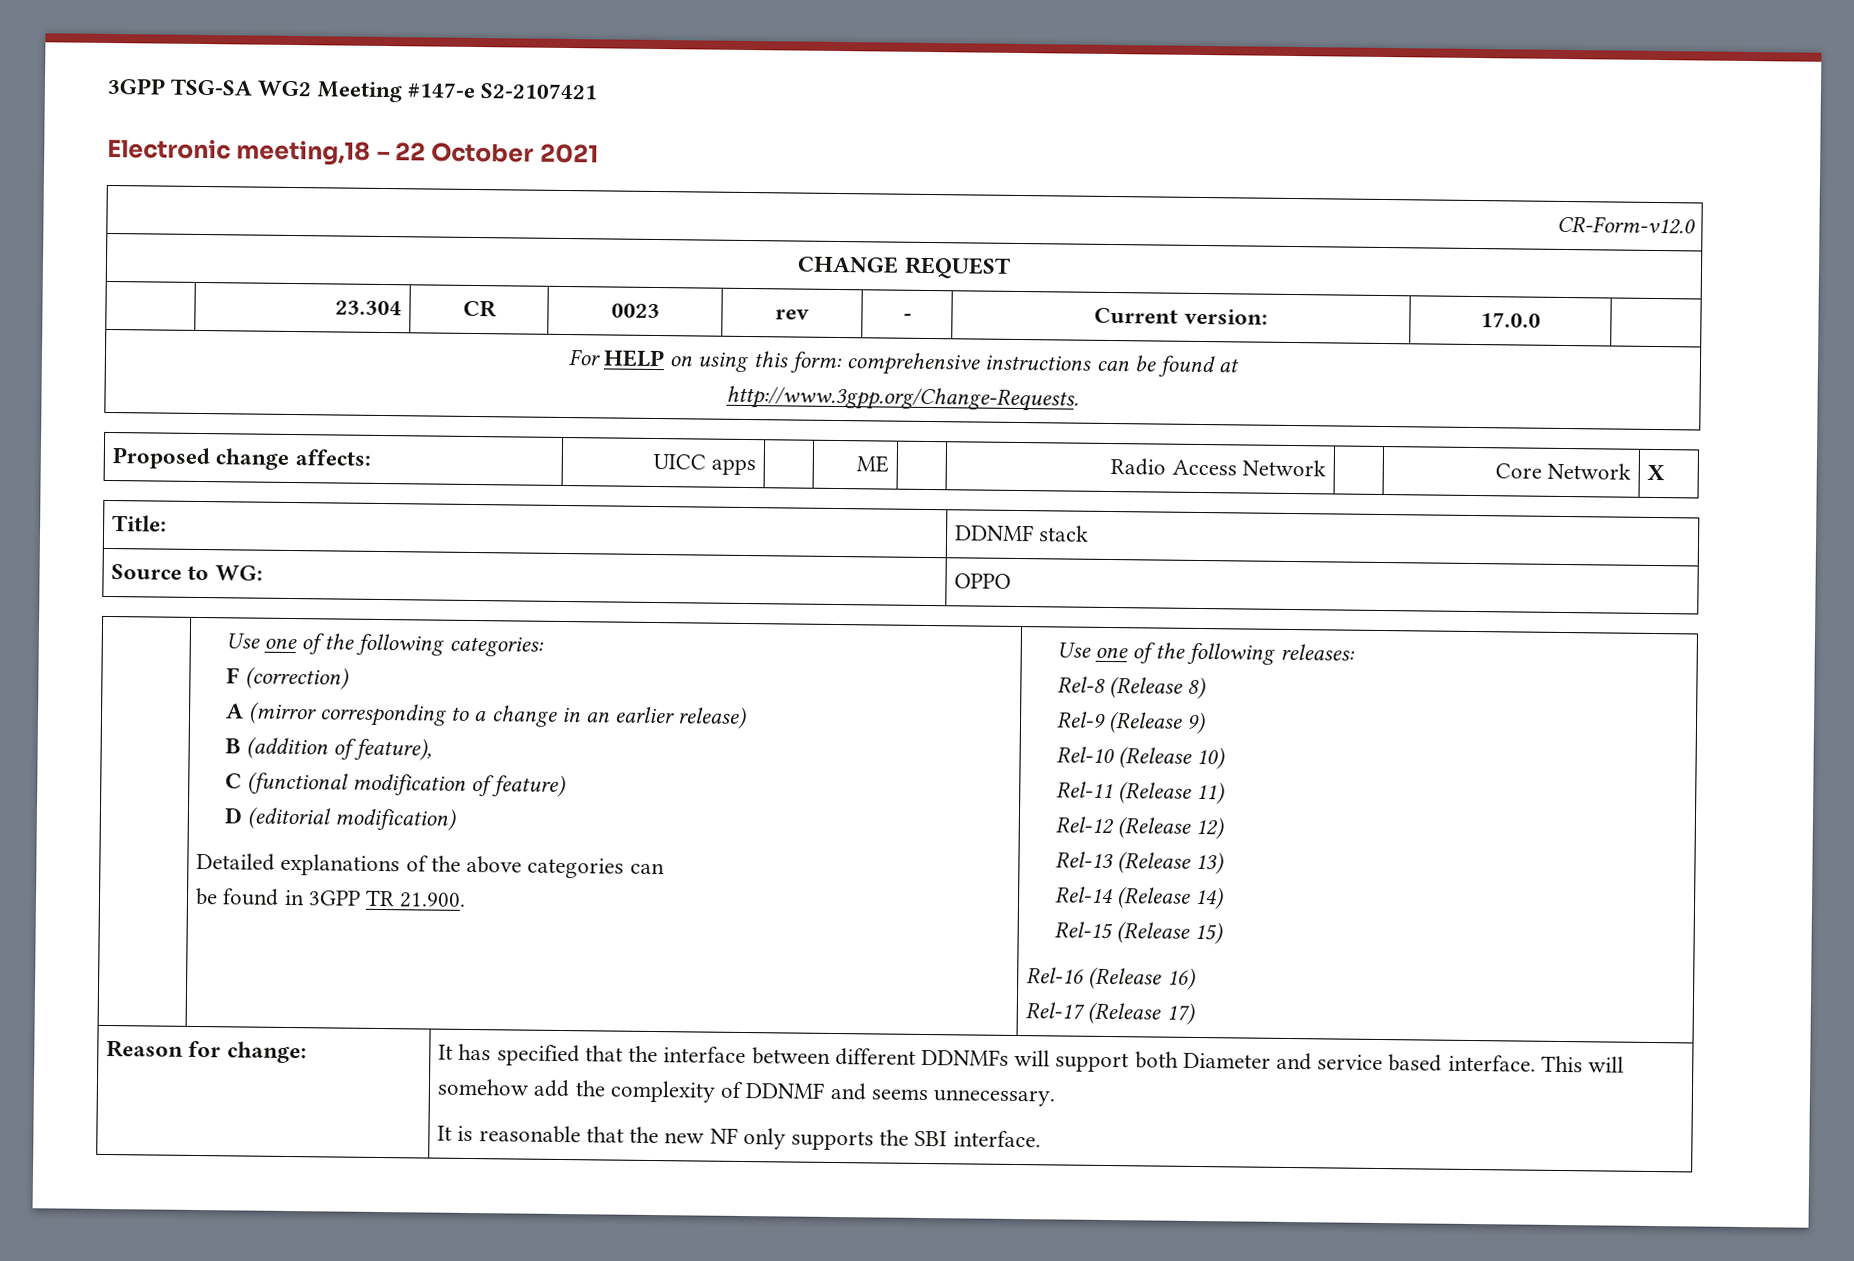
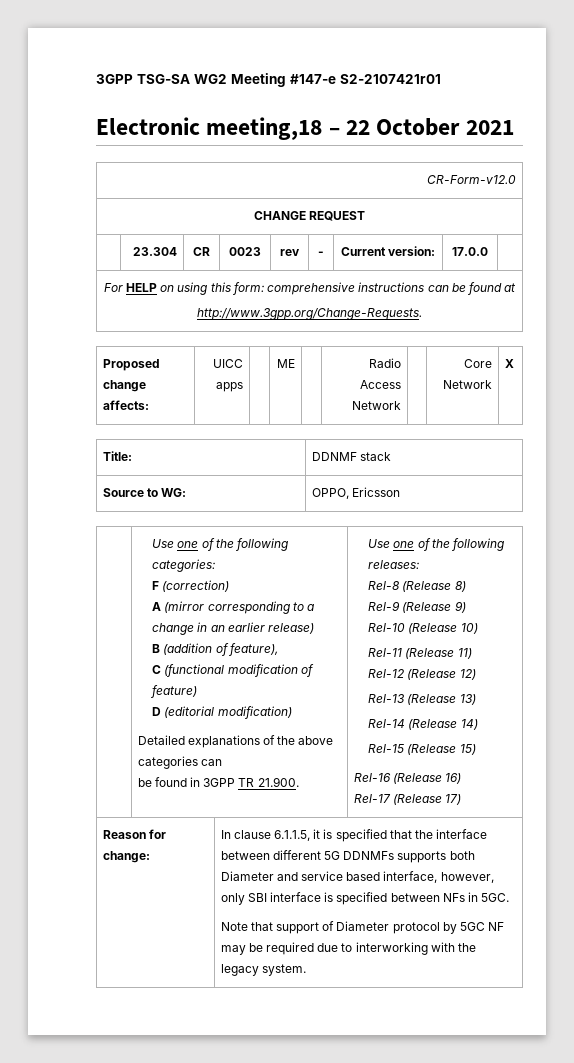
- 3GPP TSG-SA WG2 Meeting #147-e S2-2107421
+ 3GPP TSG-SA WG2 Meeting #147-e S2-2107421r01
- Source to WG: | OPPO
+ Source to WG: | OPPO, Ericsson
- It has specified that the interface between different DDNMFs will support both Diameter and service based interface. This will somehow add the complexity of DDNMF and seems unnecessary.
- It is reasonable that the new NF only supports the SBI interface.
+ In clause 6.1.1.5, it is specified that the interface between different 5G DDNMFs supports both Diameter and service based interface, however, only SBI interface is specified between NFs in 5GC.
+ Note that support of Diameter protocol by 5GC NF may be required due to interworking with the legacy system.

